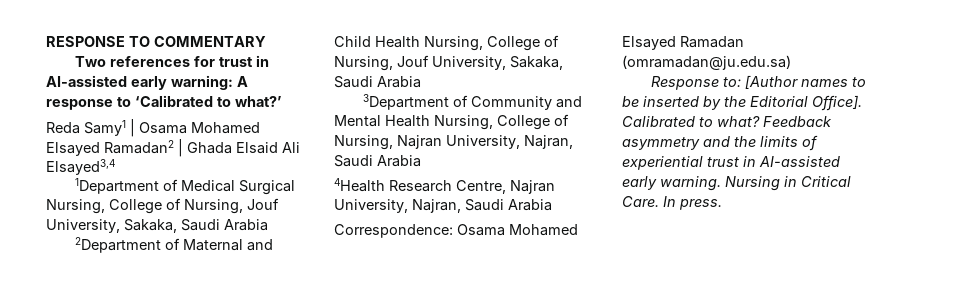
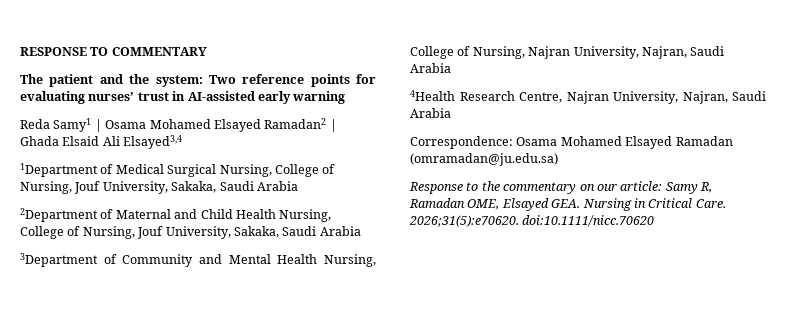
- Two references for trust in AI-assisted early warning: A response to ‘Calibrated to what?’
+ The patient and the system: Two reference points for evaluating nurses’ trust in AI-assisted early warning
- Response to: [Author names to be inserted by the Editorial Office]. Calibrated to what? Feedback asymmetry and the limits of experiential trust in AI-assisted early warning. Nursing in Critical Care.
+ Response to the commentary on our article: Samy R, Ramadan OME, Elsayed GEA. Nursing in Critical Care.
- In press.
+ 2026;31(5):e70620. doi:10.1111/nicc.70620

